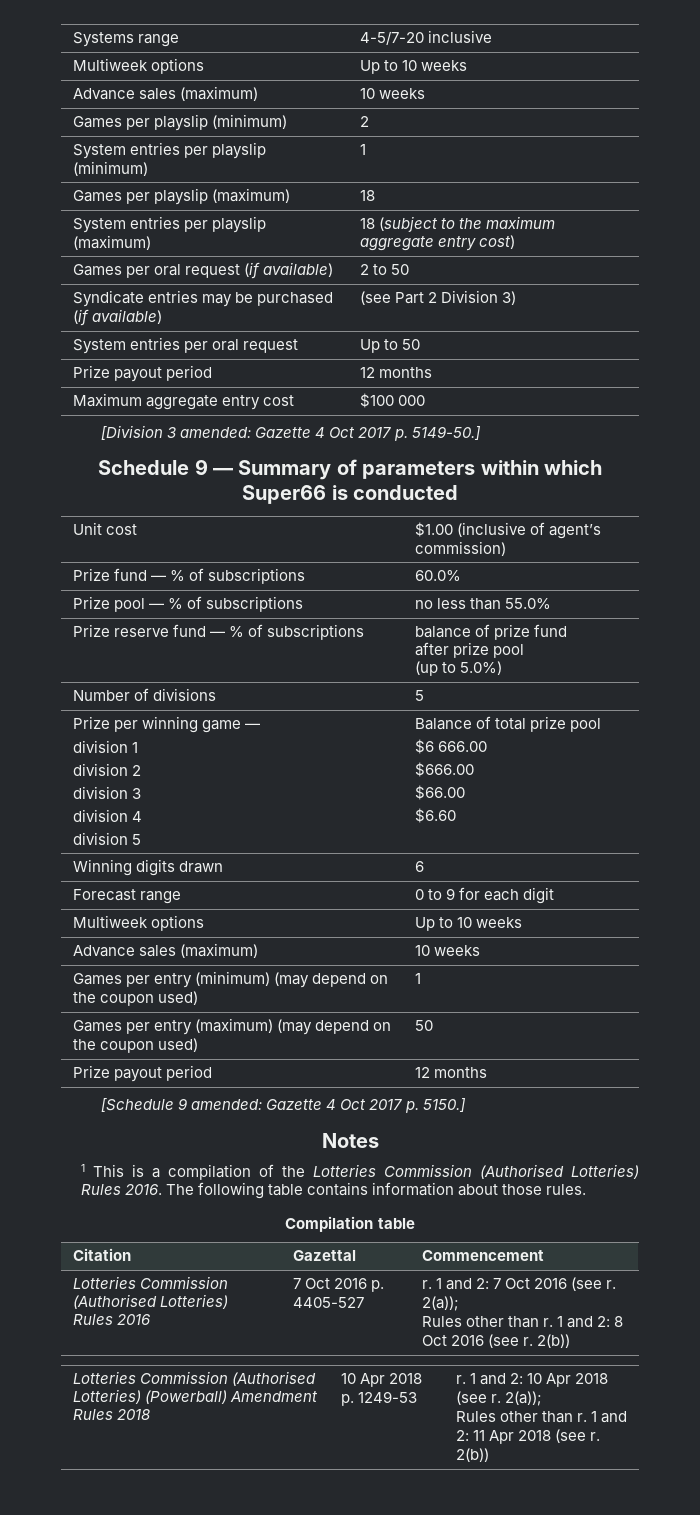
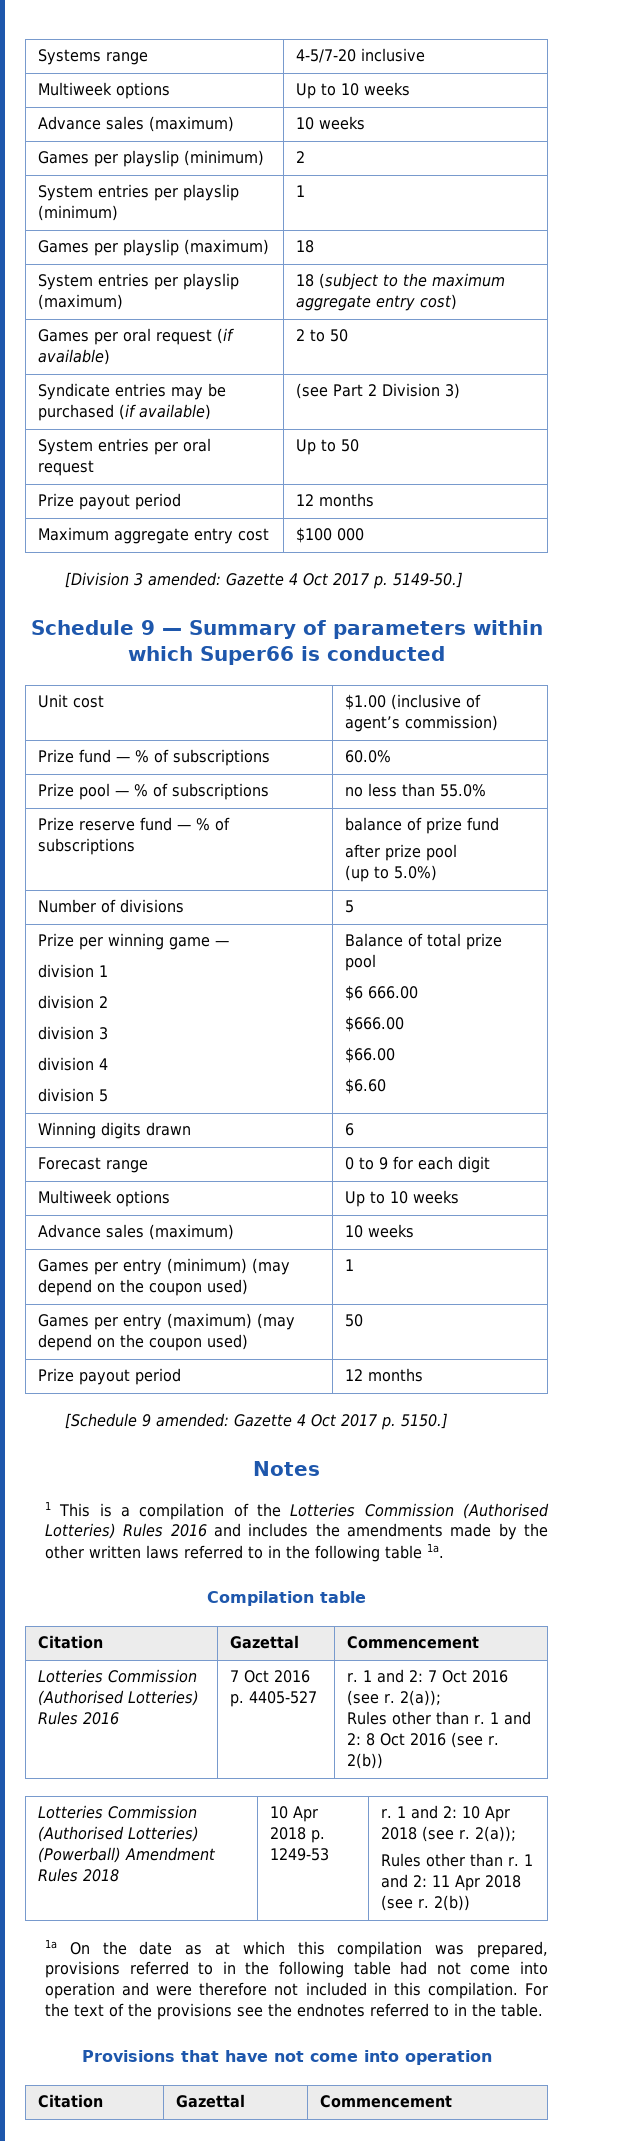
- 1 This is a compilation of the Lotteries Commission (Authorised Lotteries) Rules 2016. The following table contains information about those rules.
+ 1 This is a compilation of the Lotteries Commission (Authorised Lotteries) Rules 2016 and includes the amendments made by the other written laws referred to in the following table 1a.
+ 1a On the date as at which this compilation was prepared, provisions referred to in the following table had not come into operation and were therefore not included in this compilation. For the text of the provisions see the endnotes referred to in the table.
+ Provisions that have not come into operation
+ Citation | Gazettal | Commencement

